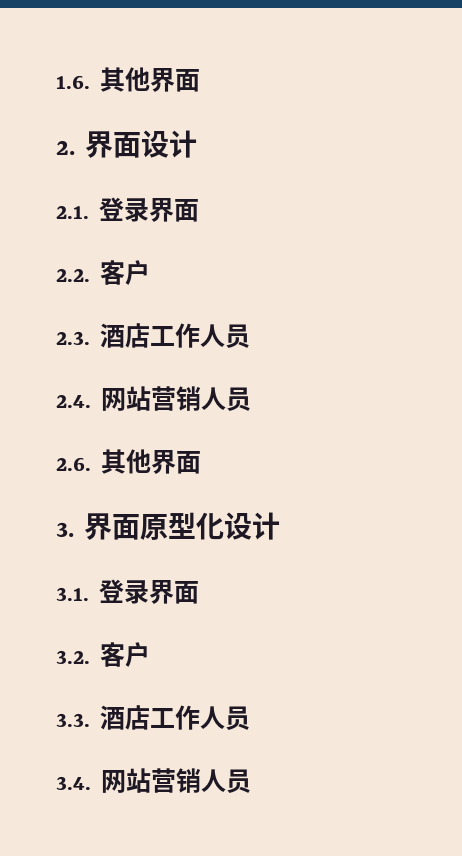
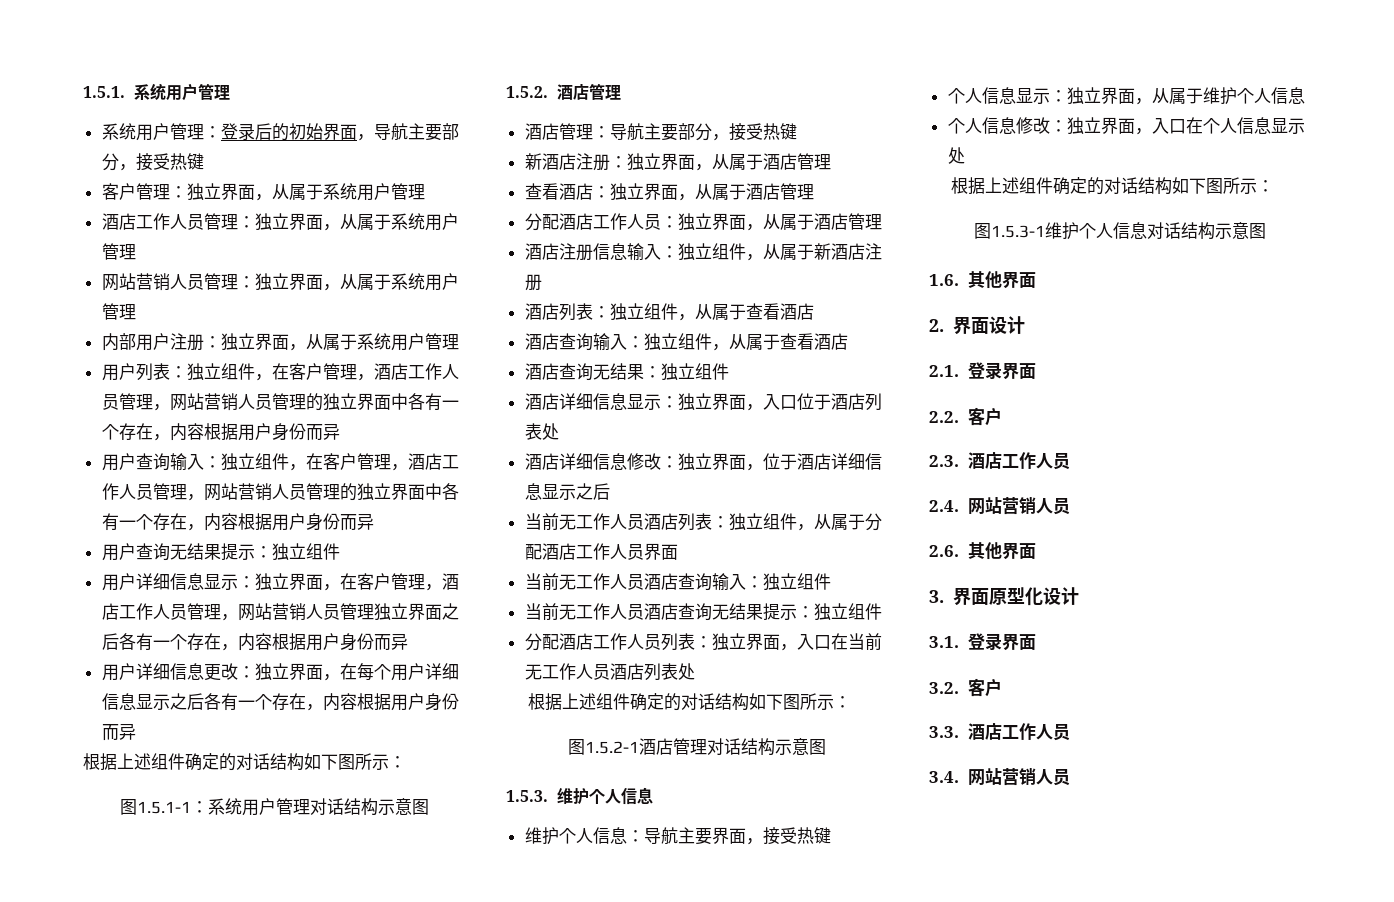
+ 1.5.1.系统用户管理
+ 系统用户管理：登录后的初始界面，导航主要部分，接受热键
+ 客户管理：独立界面，从属于系统用户管理
+ 酒店工作人员管理：独立界面，从属于系统用户管理
+ 网站营销人员管理：独立界面，从属于系统用户管理
+ 内部用户注册：独立界面，从属于系统用户管理
+ 用户列表：独立组件，在客户管理，酒店工作人员管理，网站营销人员管理的独立界面中各有一个存在，内容根据用户身份而异
+ 用户查询输入：独立组件，在客户管理，酒店工作人员管理，网站营销人员管理的独立界面中各有一个存在，内容根据用户身份而异
+ 用户查询无结果提示：独立组件
+ 用户详细信息显示：独立界面，在客户管理，酒店工作人员管理，网站营销人员管理独立界面之后各有一个存在，内容根据用户身份而异
+ 用户详细信息更改：独立界面，在每个用户详细信息显示之后各有一个存在，内容根据用户身份而异
+ 根据上述组件确定的对话结构如下图所示：
+ 图1.5.1-1：系统用户管理对话结构示意图
+ 1.5.2.酒店管理
+ 酒店管理：导航主要部分，接受热键
+ 新酒店注册：独立界面，从属于酒店管理
+ 查看酒店：独立界面，从属于酒店管理
+ 分配酒店工作人员：独立界面，从属于酒店管理
+ 酒店注册信息输入：独立组件，从属于新酒店注册
+ 酒店列表：独立组件，从属于查看酒店
+ 酒店查询输入：独立组件，从属于查看酒店
+ 酒店查询无结果：独立组件
+ 酒店详细信息显示：独立界面，入口位于酒店列表处
+ 酒店详细信息修改：独立界面，位于酒店详细信息显示之后
+ 当前无工作人员酒店列表：独立组件，从属于分配酒店工作人员界面
+ 当前无工作人员酒店查询输入：独立组件
+ 当前无工作人员酒店查询无结果提示：独立组件
+ 分配酒店工作人员列表：独立界面，入口在当前无工作人员酒店列表处
+ 根据上述组件确定的对话结构如下图所示：
+ 图1.5.2-1酒店管理对话结构示意图
+ 1.5.3.维护个人信息
+ 维护个人信息：导航主要界面，接受热键
+ 个人信息显示：独立界面，从属于维护个人信息
+ 个人信息修改：独立界面，入口在个人信息显示处
+ 根据上述组件确定的对话结构如下图所示：
+ 图1.5.3-1维护个人信息对话结构示意图

